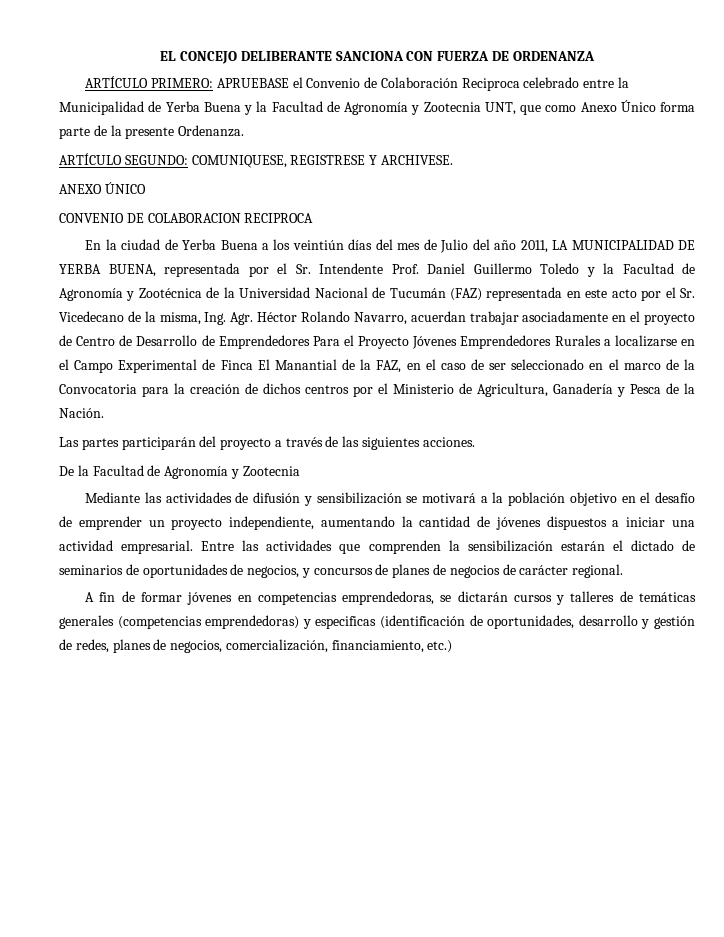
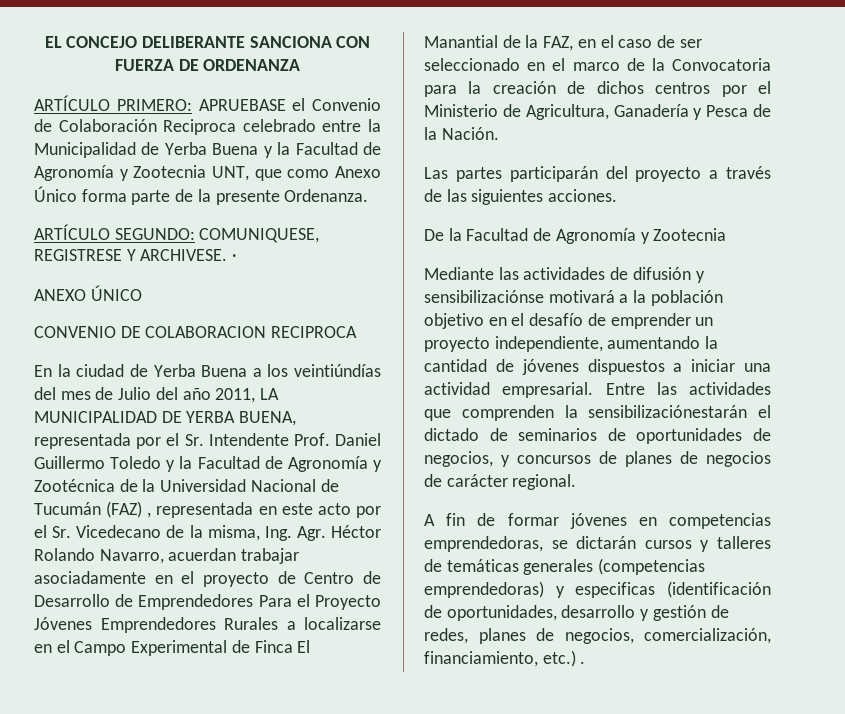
+ ·
- En la ciudad de Yerba Buena a los veintiún días del mes de Julio del año 2011, LA MUNICIPALIDAD DE YERBA BUENA, representada por el Sr. Intendente Prof. Daniel Guillermo Toledo y la Facultad de Agronomía y Zootécnica de la Universidad Nacional de Tucumán (FAZ) representada en este acto por el Sr. Vicedecano de la misma, Ing. Agr. Héctor Rolando Navarro, acuerdan trabajar asociadamente en el proyecto de Centro de Desarrollo de Emprendedores Para el Proyecto Jóvenes Emprendedores Rurales a localizarse en el Campo Experimental de Finca El Manantial de la FAZ, en el caso de ser seleccionado en el marco de la Convocatoria para la creación de dichos centros por el Ministerio de Agricultura, Ganadería y Pesca de la Nación.
+ En la ciudad de Yerba Buena a los veintiúndías del mes de Julio del año 2011, LA MUNICIPALIDAD DE YERBA BUENA, representada por el Sr. Intendente Prof. Daniel Guillermo Toledo y la Facultad de Agronomía y Zootécnica de la Universidad Nacional de Tucumán (FAZ) , representada en este acto por el Sr. Vicedecano de la misma, Ing. Agr. Héctor Rolando Navarro, acuerdan trabajar asociadamente en el proyecto de Centro de Desarrollo de Emprendedores Para el Proyecto Jóvenes Emprendedores Rurales a localizarse en el Campo Experimental de Finca El Manantial de la FAZ, en el caso de ser seleccionado en el marco de la Convocatoria para la creación de dichos centros por el Ministerio de Agricultura, Ganadería y Pesca de la Nación.
- Mediante las actividades de difusión y sensibilización se motivará a la población objetivo en el desafío de emprender un proyecto independiente, aumentando la cantidad de jóvenes dispuestos a iniciar una actividad empresarial.
+ Mediante las actividades de difusión y sensibilizaciónse motivará a la población objetivo en el desafío de emprender un proyecto independiente, aumentando la cantidad de jóvenes dispuestos a iniciar una actividad empresarial.
- Entre las actividades que comprenden la sensibilización estarán el dictado de seminarios de oportunidades de negocios, y concursos de planes de negocios de carácter regional.
+ Entre las actividades que comprenden la sensibilizaciónestarán el dictado de seminarios de oportunidades de negocios, y concursos de planes de negocios de carácter regional.
- A fin de formar jóvenes en competencias emprendedoras, se dictarán cursos y talleres de temáticas generales (competencias emprendedoras) y especificas (identificación de oportunidades, desarrollo y gestión de redes, planes de negocios, comercialización, financiamiento, etc.)
+ A fin de formar jóvenes en competencias emprendedoras, se dictarán cursos y talleres de temáticas generales (competencias emprendedoras) y especificas (identificación de oportunidades, desarrollo y gestión de redes, planes de negocios, comercialización, financiamiento, etc.) .

